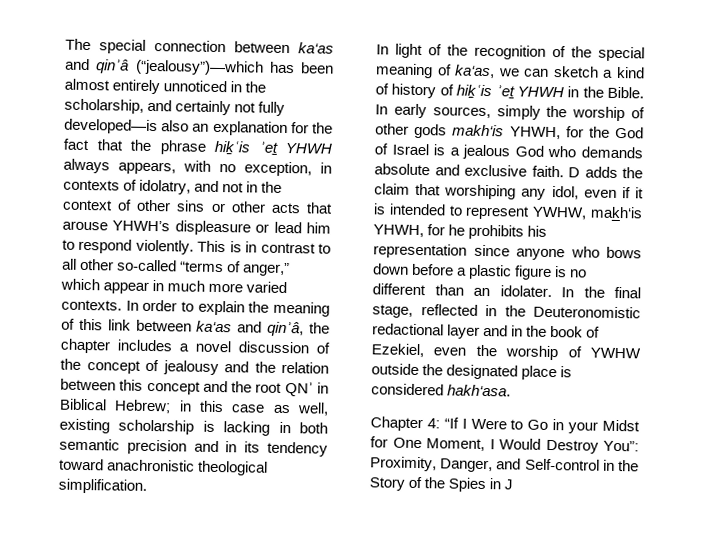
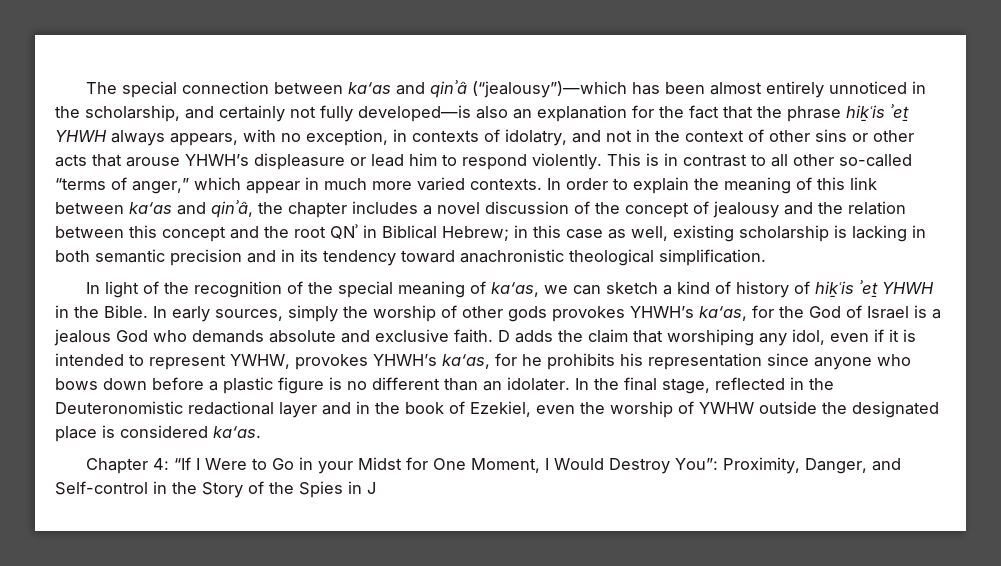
- In early sources, simply the worship of other gods makh‘is YHWH, for the God of Israel is a jealous God who demands absolute and exclusive faith.
+ In early sources, simply the worship of other gods provokes YHWH’s ka‘as, for the God of Israel is a jealous God who demands absolute and exclusive faith.
- D adds the claim that worshiping any idol, even if it is intended to represent YWHW, makh‘is YHWH, for he prohibits his representation since anyone who bows down before a plastic figure is no different than an idolater.
+ D adds the claim that worshiping any idol, even if it is intended to represent YWHW, provokes YHWH’s ka‘as, for he prohibits his representation since anyone who bows down before a plastic figure is no different than an idolater.
- In the final stage, reflected in the Deuteronomistic redactional layer and in the book of Ezekiel, even the worship of YWHW outside the designated place is considered hakh‘asa.
+ In the final stage, reflected in the Deuteronomistic redactional layer and in the book of Ezekiel, even the worship of YWHW outside the designated place is considered ka‘as.

